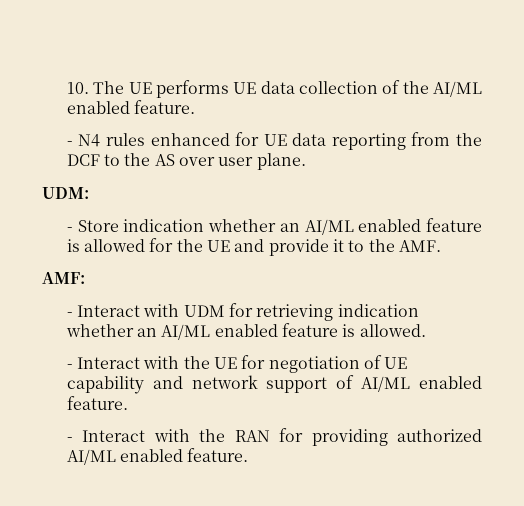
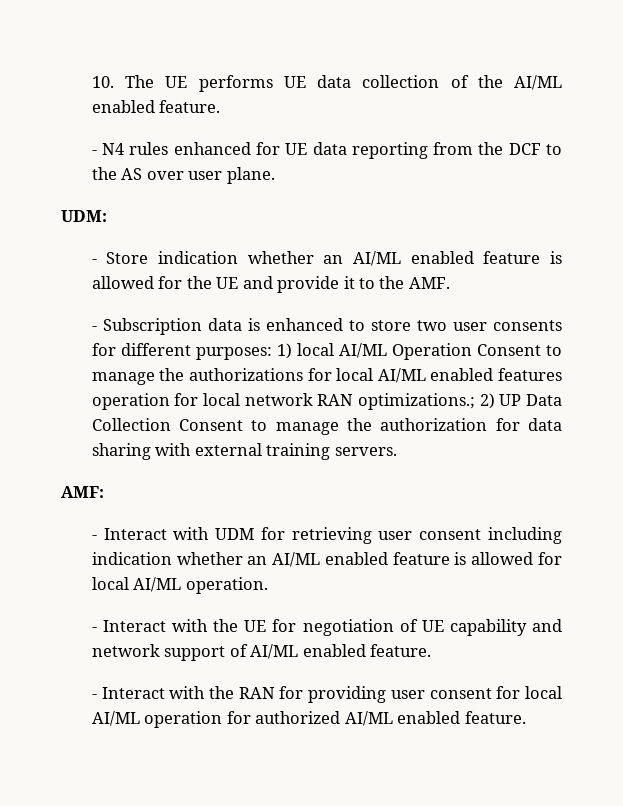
+ - Subscription data is enhanced to store two user consents for different purposes: 1) local AI/ML Operation Consent to manage the authorizations for local AI/ML enabled features operation for local network RAN optimizations.; 2) UP Data Collection Consent to manage the authorization for data sharing with external training servers.
- - Interact with UDM for retrieving indication whether an AI/ML enabled feature is allowed.
+ - Interact with UDM for retrieving user consent including indication whether an AI/ML enabled feature is allowed for local AI/ML operation.
- - Interact with the RAN for providing authorized AI/ML enabled feature.
+ - Interact with the RAN for providing user consent for local AI/ML operation for authorized AI/ML enabled feature.

